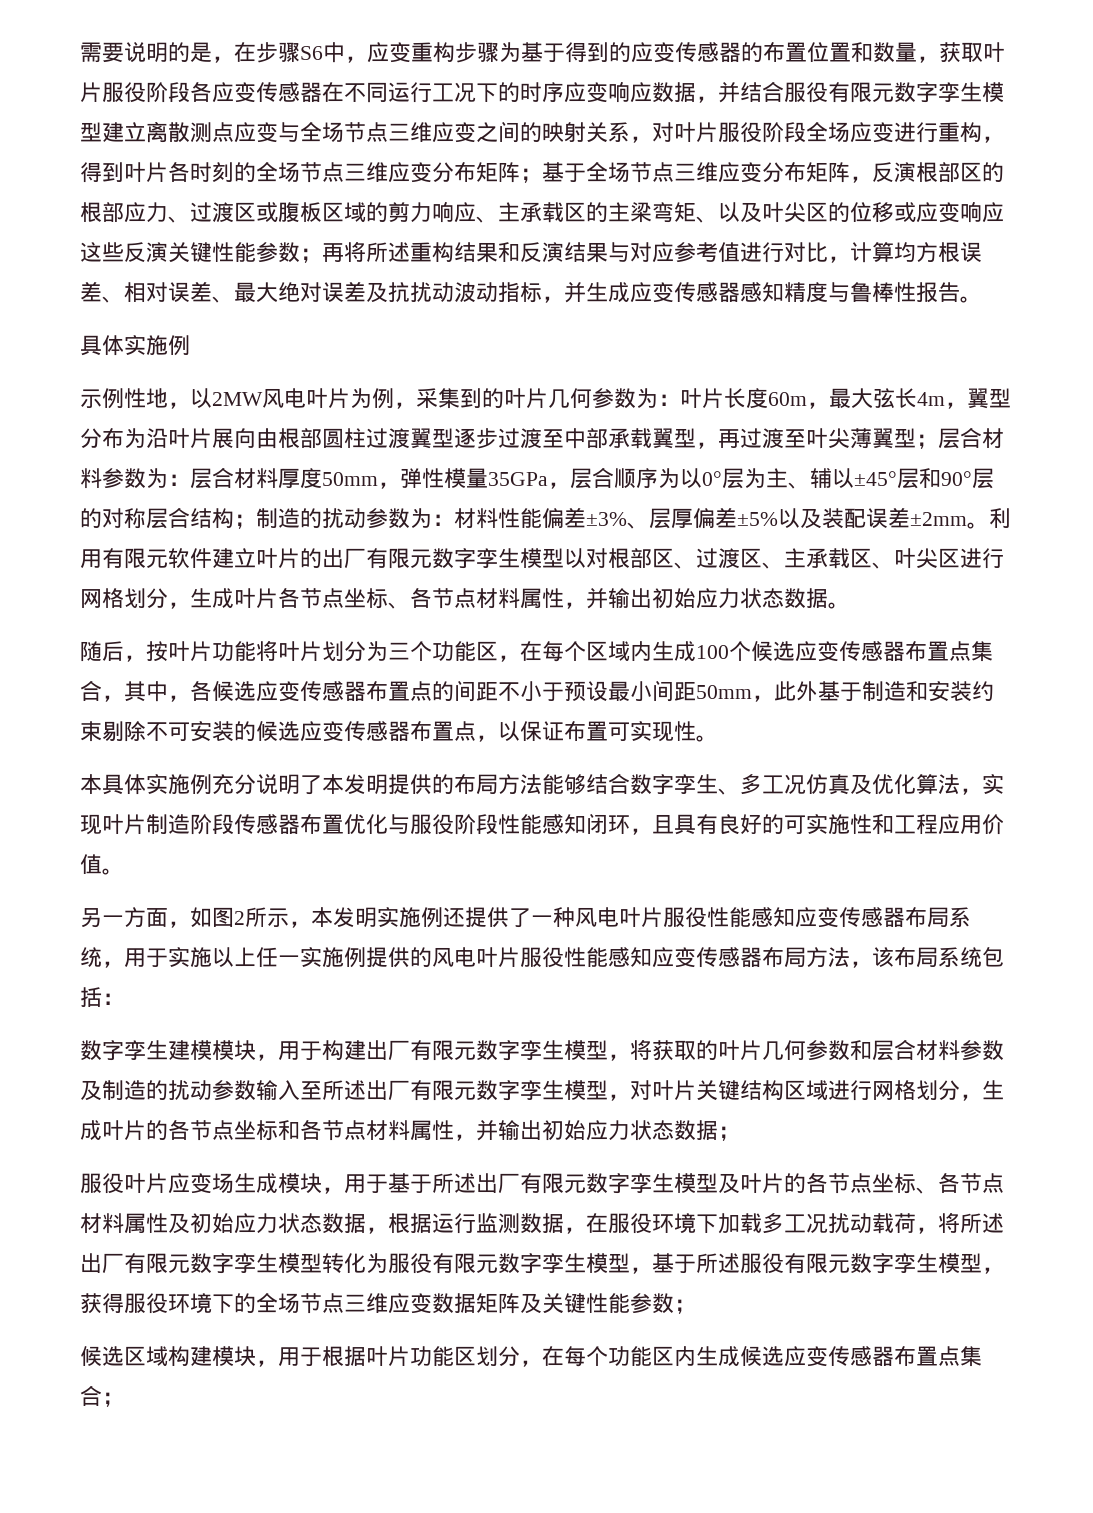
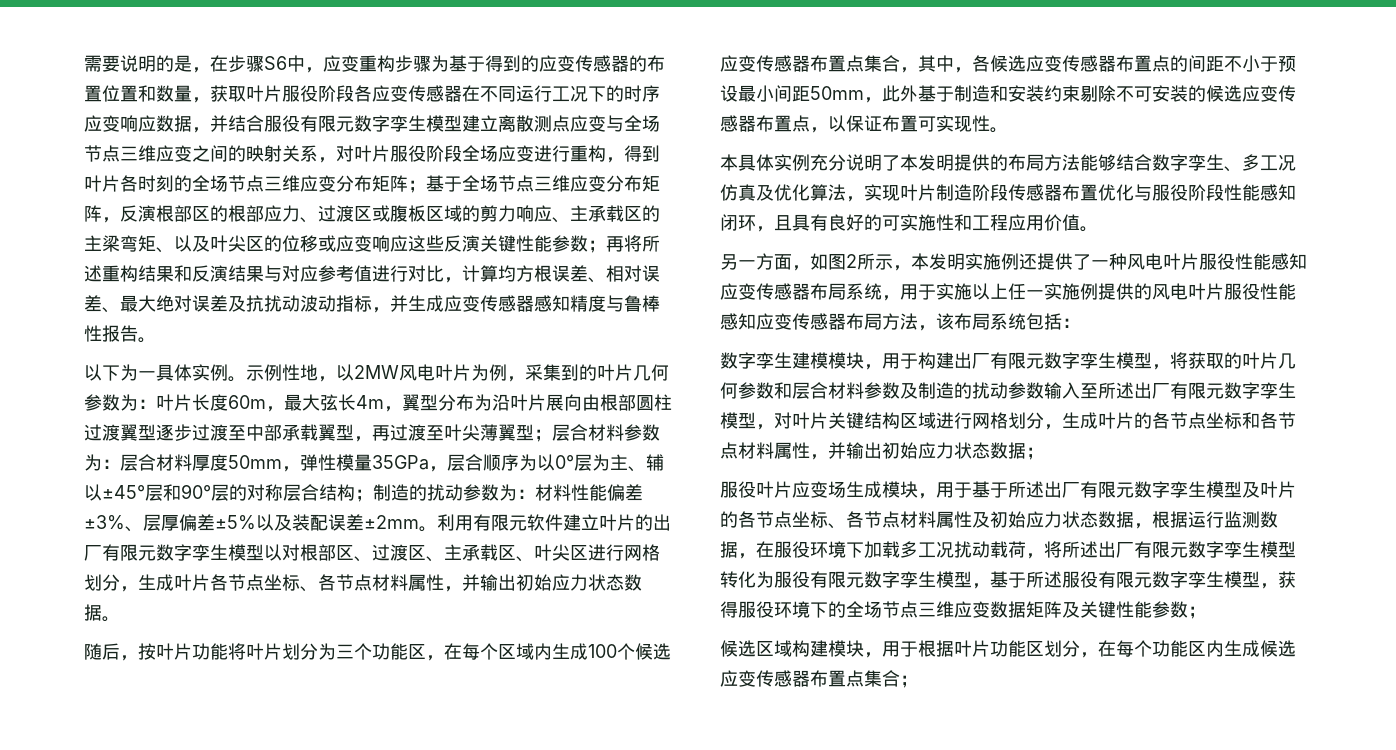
  再将所述重构结果和反演结果与对应参考值进行对比，计算均方根误差、相对误差、最大绝对误差及抗扰动波动指标，并生成应变传感器感知精度与鲁棒性报告。
- 具体实施例
- 示例性地，以2MW风电叶片为例，采集到的叶片几何参数为：
+ 以下为一具体实例。示例性地，以2MW风电叶片为例，采集到的叶片几何参数为：
- 本具体实施例充分说明了本发明提供的布局方法能够结合数字孪生、多工况仿真及优化算法，实现叶片制造阶段传感器布置优化与服役阶段性能感知闭环，且具有良好的可实施性和工程应用价值。
+ 本具体实例充分说明了本发明提供的布局方法能够结合数字孪生、多工况仿真及优化算法，实现叶片制造阶段传感器布置优化与服役阶段性能感知闭环，且具有良好的可实施性和工程应用价值。

